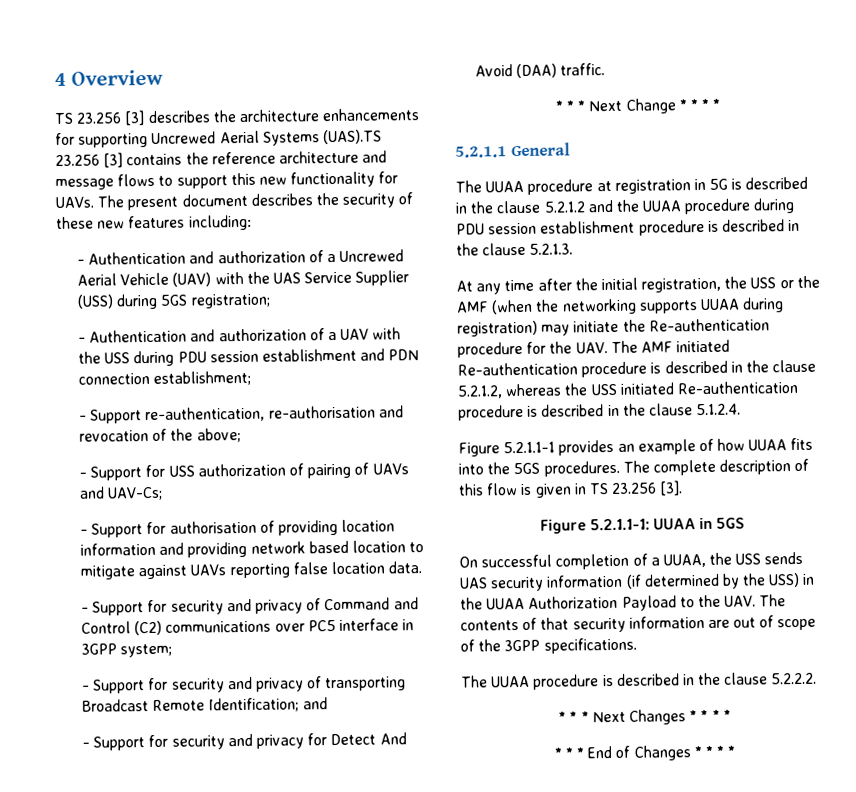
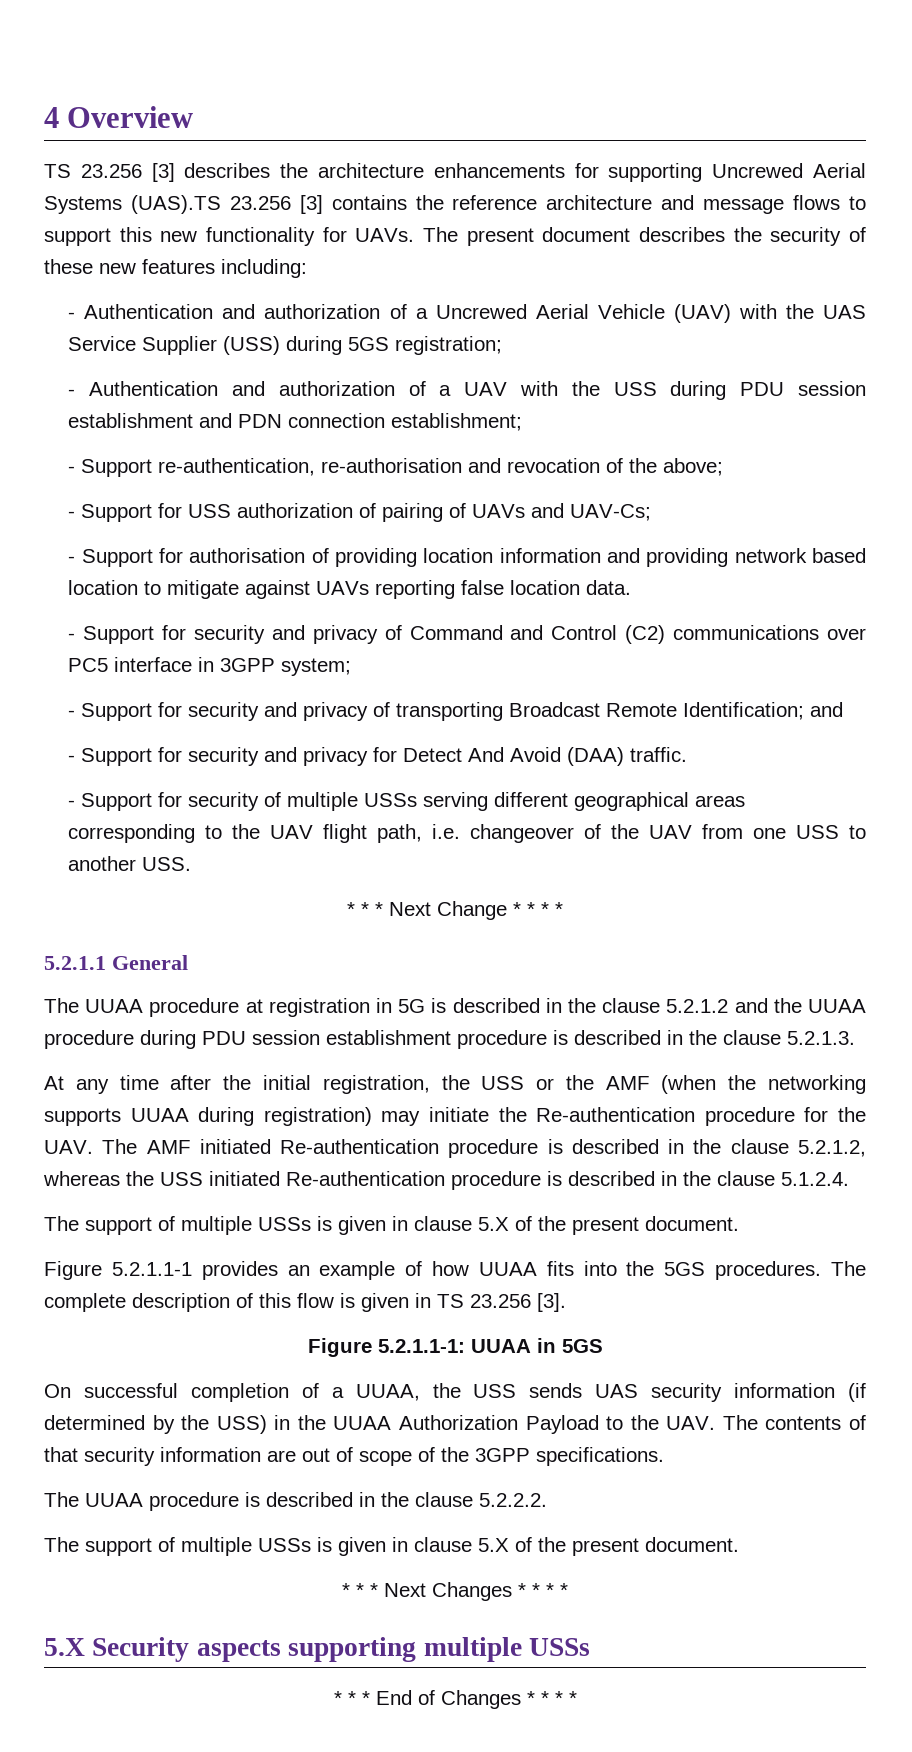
+ - Support for security of multiple USSs serving different geographical areas corresponding to the UAV flight path, i.e. changeover of the UAV from one USS to another USS.
  At any time after the initial registration, the USS or the AMF (when the networking supports UUAA during registration) may initiate the Re-authentication procedure for the UAV. The AMF initiated Re-authentication procedure is described in the clause 5.2.1.2, whereas the USS initiated Re-authentication procedure is described in the clause 5.1.2.4.
+ The support of multiple USSs is given in clause 5.X of the present document.
  The UUAA procedure is described in the clause 5.2.2.2.
+ The support of multiple USSs is given in clause 5.X of the present document.
+ 5.X Security aspects supporting multiple USSs

